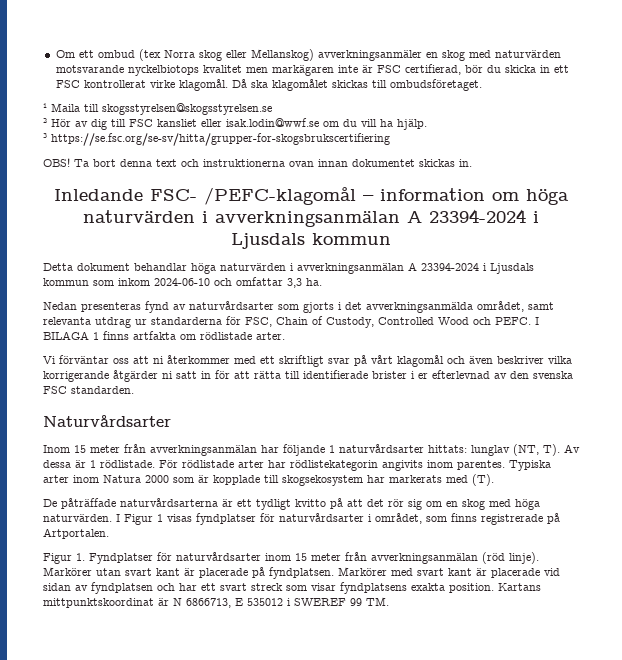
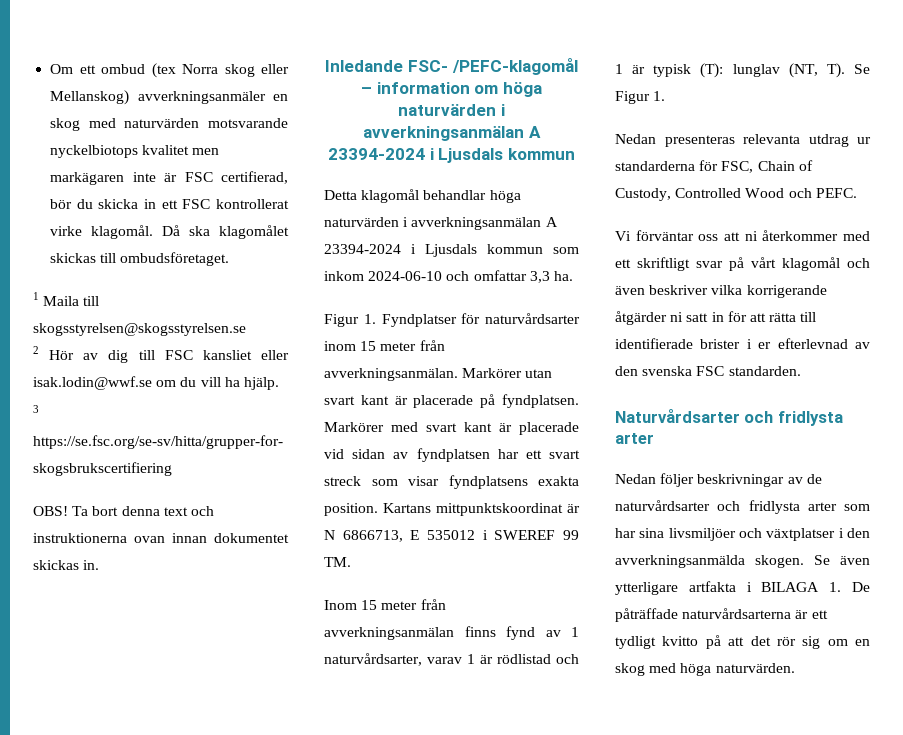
- Detta dokument behandlar höga naturvärden i avverkningsanmälan A 23394-2024 i Ljusdals kommun som inkom 2024-06-10 och omfattar 3,3 ha.
+ Detta klagomål behandlar höga naturvärden i avverkningsanmälan A 23394-2024 i Ljusdals kommun som inkom 2024-06-10 och omfattar 3,3 ha.
- Nedan presenteras fynd av naturvårdsarter som gjorts i det avverkningsanmälda området, samt relevanta utdrag ur standarderna för FSC, Chain of Custody, Controlled Wood och PEFC. I BILAGA 1 finns artfakta om rödlistade arter.
+ Figur 1. Fyndplatser för naturvårdsarter inom 15 meter från avverkningsanmälan. Markörer utan svart kant är placerade på fyndplatsen. Markörer med svart kant är placerade vid sidan av fyndplatsen har ett svart streck som visar fyndplatsens exakta position. Kartans mittpunktskoordinat är N 6866713, E 535012 i SWEREF 99 TM.
+ Inom 15 meter från avverkningsanmälan finns fynd av 1 naturvårdsarter, varav 1 är rödlistad och 1 är typisk (T): lunglav (NT, T). Se Figur 1.
+ Nedan presenteras relevanta utdrag ur standarderna för FSC, Chain of Custody, Controlled Wood och PEFC.
- Naturvårdsarter
- Inom 15 meter från avverkningsanmälan har följande 1 naturvårdsarter hittats: lunglav (NT, T). Av dessa är 1 rödlistade. För rödlistade arter har rödlistekategorin angivits inom parentes. Typiska arter inom Natura 2000 som är kopplade till skogsekosystem har markerats med (T).
- De påträffade naturvårdsarterna är ett tydligt kvitto på att det rör sig om en skog med höga naturvärden. I Figur 1 visas fyndplatser för naturvårdsarter i området, som finns registrerade på Artportalen.
- Figur 1. Fyndplatser för naturvårdsarter inom 15 meter från avverkningsanmälan (röd linje). Markörer utan svart kant är placerade på fyndplatsen. Markörer med svart kant är placerade vid sidan av fyndplatsen och har ett svart streck som visar fyndplatsens exakta position. Kartans mittpunktskoordinat är N 6866713, E 535012 i SWEREF 99 TM.
+ Naturvårdsarter och fridlysta arter
+ Nedan följer beskrivningar av de naturvårdsarter och fridlysta arter som har sina livsmiljöer och växtplatser i den avverkningsanmälda skogen. Se även ytterligare artfakta i BILAGA 1. De påträffade naturvårdsarterna är ett tydligt kvitto på att det rör sig om en skog med höga naturvärden.

